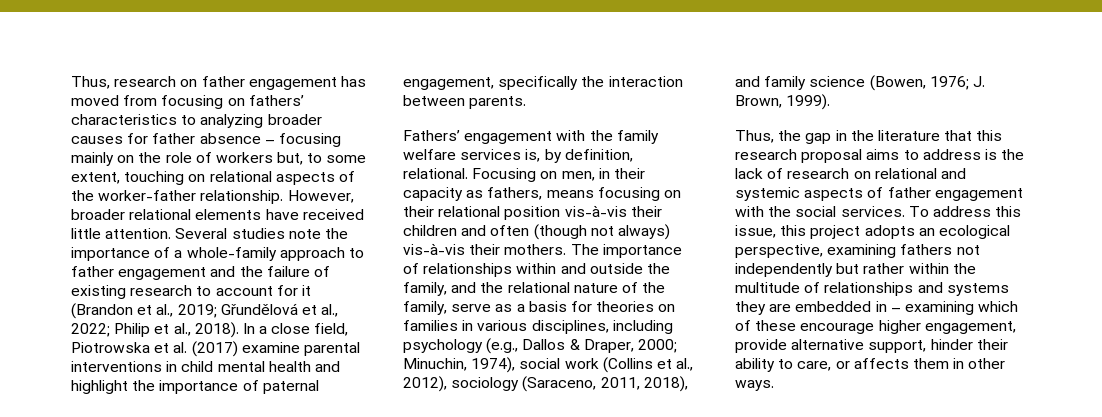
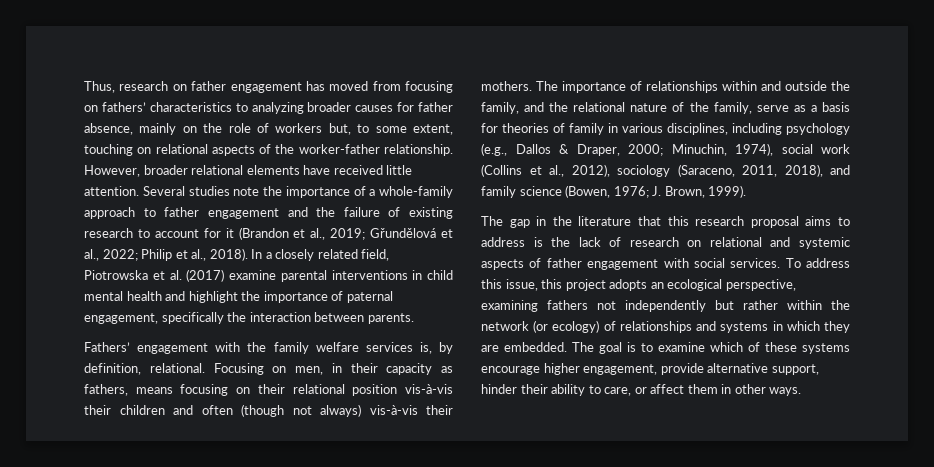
- Thus, research on father engagement has moved from focusing on fathers’ characteristics to analyzing broader causes for father absence – focusing mainly on the role of workers but, to some extent, touching on relational aspects of the worker-father relationship.
+ Thus, research on father engagement has moved from focusing on fathers’ characteristics to analyzing broader causes for father absence, mainly on the role of workers but, to some extent, touching on relational aspects of the worker-father relationship.
- In a close field, Piotrowska et al. (2017) examine parental interventions in child mental health and highlight the importance of paternal engagement, specifically the interaction between parents.
+ In a closely related field, Piotrowska et al. (2017) examine parental interventions in child mental health and highlight the importance of paternal engagement, specifically the interaction between parents.
- The importance of relationships within and outside the family, and the relational nature of the family, serve as a basis for theories on families in various disciplines, including psychology (e.g., Dallos & Draper, 2000; Minuchin, 1974), social work (Collins et al., 2012), sociology (Saraceno, 2011, 2018), and family science (Bowen, 1976; J. Brown, 1999).
+ The importance of relationships within and outside the family, and the relational nature of the family, serve as a basis for theories of family in various disciplines, including psychology (e.g., Dallos & Draper, 2000; Minuchin, 1974), social work (Collins et al., 2012), sociology (Saraceno, 2011, 2018), and family science (Bowen, 1976; J. Brown, 1999).
- Thus, the gap in the literature that this research proposal aims to address is the lack of research on relational and systemic aspects of father engagement with the social services.
+ The gap in the literature that this research proposal aims to address is the lack of research on relational and systemic aspects of father engagement with social services.
- To address this issue, this project adopts an ecological perspective, examining fathers not independently but rather within the multitude of relationships and systems they are embedded in – examining which of these encourage higher engagement, provide alternative support, hinder their ability to care, or affects them in other ways.
+ To address this issue, this project adopts an ecological perspective, examining fathers not independently but rather within the network (or ecology) of relationships and systems in which they are embedded. The goal is to examine which of these systems encourage higher engagement, provide alternative support, hinder their ability to care, or affect them in other ways.

